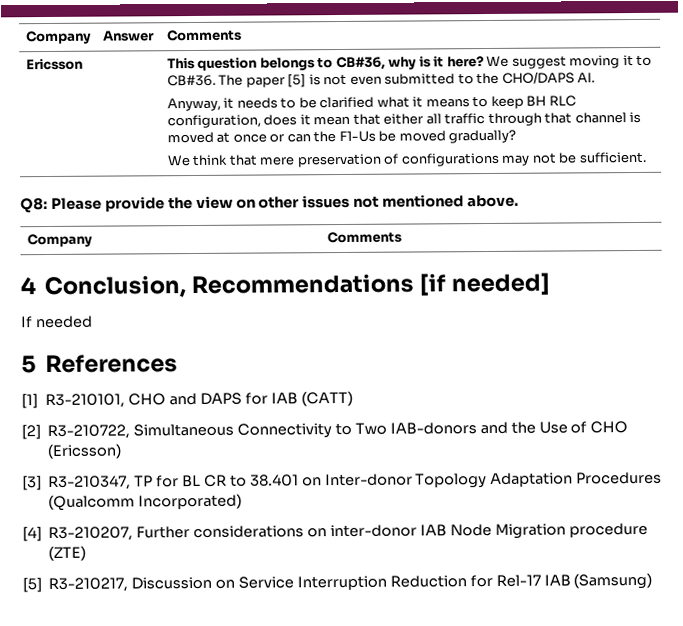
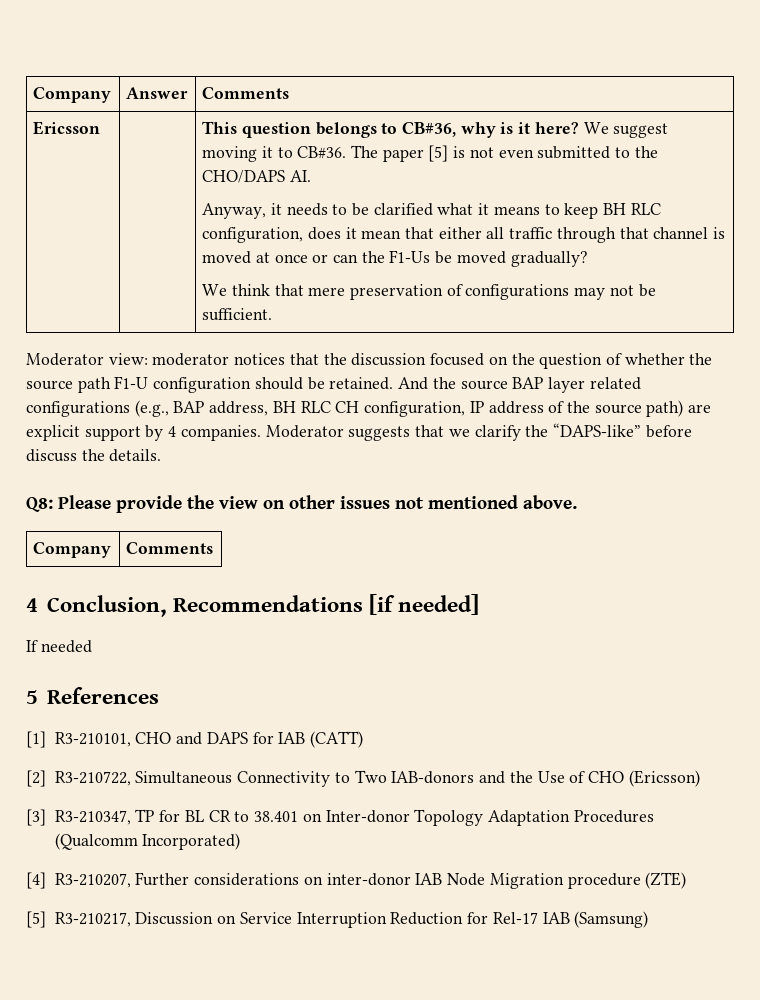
+ Moderator view: moderator notices that the discussion focused on the question of whether the source path F1-U configuration should be retained. And the source BAP layer related configurations (e.g., BAP address, BH RLC CH configuration, IP address of the source path) are explicit support by 4 companies. Moderator suggests that we clarify the “DAPS-like” before discuss the details.

